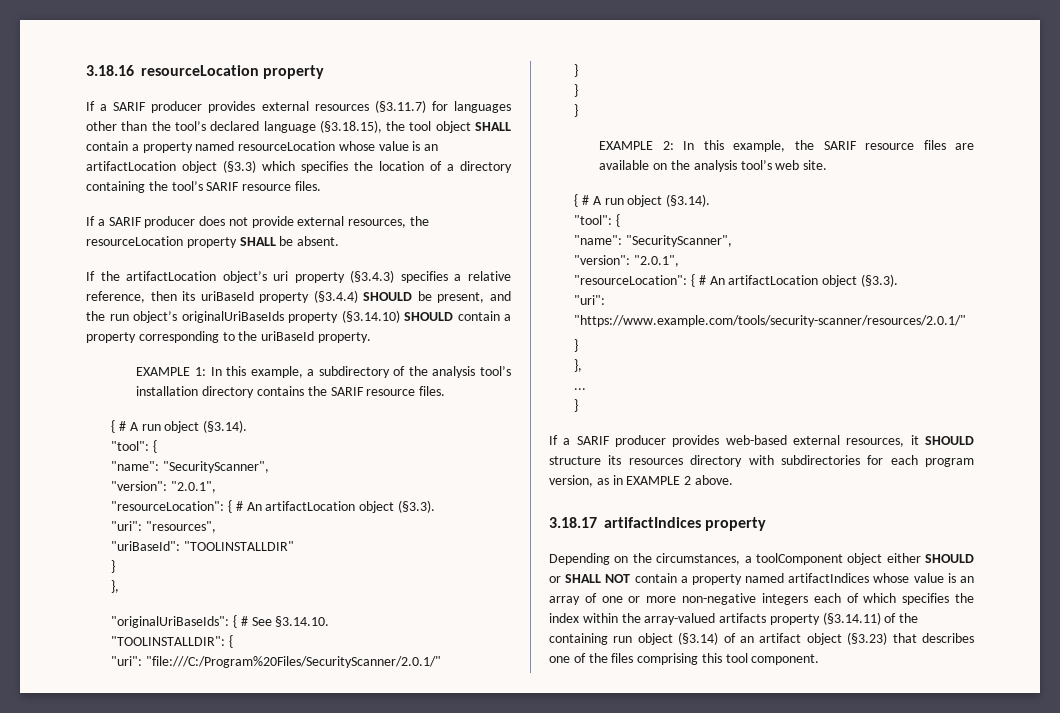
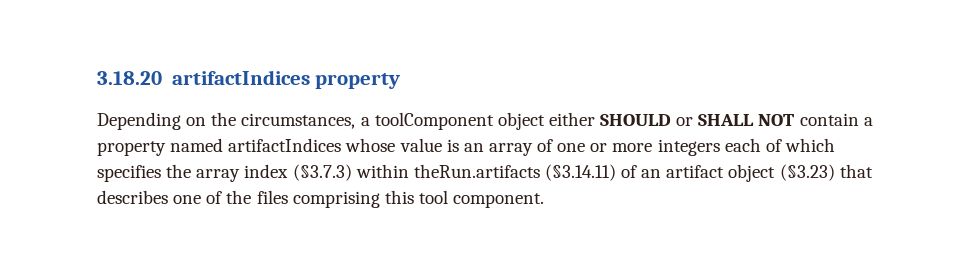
- 3.18.16 resourceLocation property
- If a SARIF producer provides external resources (§3.11.7) for languages other than the tool’s declared language (§3.18.15), the tool object SHALL contain a property named resourceLocation whose value is an artifactLocation object (§3.3) which specifies the location of a directory containing the tool’s SARIF resource files.
- If a SARIF producer does not provide external resources, the resourceLocation property SHALL be absent.
- If the artifactLocation object’s uri property (§3.4.3) specifies a relative reference, then its uriBaseId property (§3.4.4) SHOULD be present, and the run object’s originalUriBaseIds property (§3.14.10) SHOULD contain a property corresponding to the uriBaseId property.
- EXAMPLE 1: In this example, a subdirectory of the analysis tool’s installation directory contains the SARIF resource files.
- { # A run object (§3.14).
- "tool": {
- "name": "SecurityScanner",
- "version": "2.0.1",
- "resourceLocation": { # An artifactLocation object (§3.3).
- "uri": "resources",
- "uriBaseId": "TOOLINSTALLDIR"
- }
- },
- "originalUriBaseIds": { # See §3.14.10.
- "TOOLINSTALLDIR": {
- "uri": "file:///C:/Program%20Files/SecurityScanner/2.0.1/"
- }
- }
- }
- EXAMPLE 2: In this example, the SARIF resource files are available on the analysis tool’s web site.
- { # A run object (§3.14).
- "tool": {
- "name": "SecurityScanner",
- "version": "2.0.1",
- "resourceLocation": { # An artifactLocation object (§3.3).
- "uri": "https://www.example.com/tools/security-scanner/resources/2.0.1/"
- }
- },
- ...
- }
- If a SARIF producer provides web-based external resources, it SHOULD structure its resources directory with subdirectories for each program version, as in EXAMPLE 2 above.
- 3.18.17 artifactIndices property
+ 3.18.20 artifactIndices property
- Depending on the circumstances, a toolComponent object either SHOULD or SHALL NOT contain a property named artifactIndices whose value is an array of one or more non-negative integers each of which specifies the index within the array-valued artifacts property (§3.14.11) of the containing run object (§3.14) of an artifact object (§3.23) that describes one of the files comprising this tool component.
+ Depending on the circumstances, a toolComponent object either SHOULD or SHALL NOT contain a property named artifactIndices whose value is an array of one or more integers each of which specifies the array index (§3.7.3) within theRun.artifacts (§3.14.11) of an artifact object (§3.23) that describes one of the files comprising this tool component.

